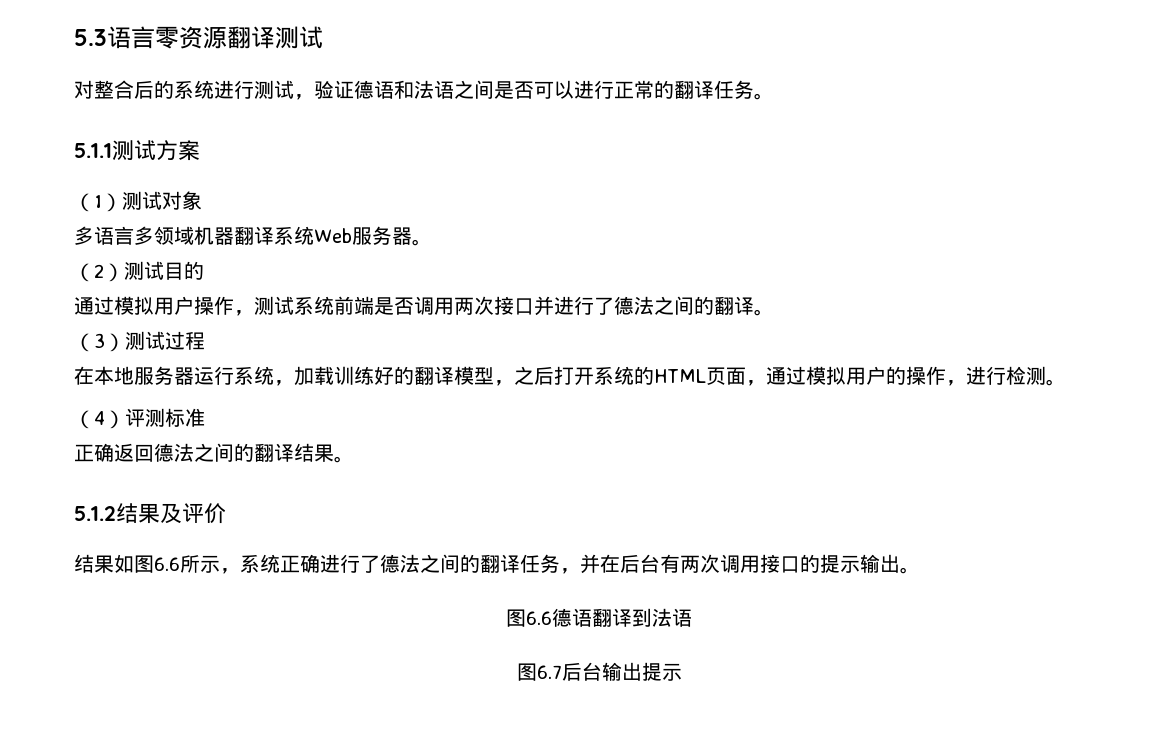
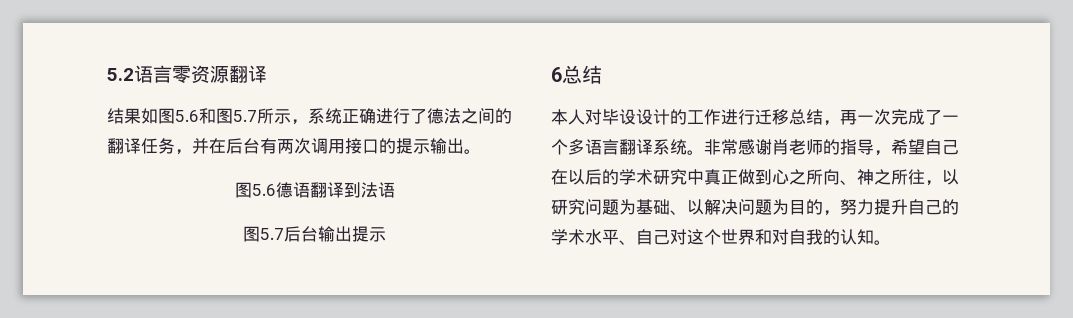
- 5.3语言零资源翻译测试
- 对整合后的系统进行测试，验证德语和法语之间是否可以进行正常的翻译任务。
- 5.1.1测试方案
- （1）测试对象
- 多语言多领域机器翻译系统Web服务器。
- （2）测试目的
- 通过模拟用户操作，测试系统前端是否调用两次接口并进行了德法之间的翻译。
- （3）测试过程
- 在本地服务器运行系统，加载训练好的翻译模型，之后打开系统的HTML页面，通过模拟用户的操作，进行检测。
- （4）评测标准
- 正确返回德法之间的翻译结果。
- 5.1.2结果及评价
+ 5.2语言零资源翻译
- 结果如图6.6所示，系统正确进行了德法之间的翻译任务，并在后台有两次调用接口的提示输出。
+ 结果如图5.6和图5.7所示，系统正确进行了德法之间的翻译任务，并在后台有两次调用接口的提示输出。
- 图6.6德语翻译到法语
+ 图5.6德语翻译到法语
- 图6.7后台输出提示
+ 图5.7后台输出提示
+ 6总结
+ 本人对毕设设计的工作进行迁移总结，再一次完成了一个多语言翻译系统。非常感谢肖老师的指导，希望自己在以后的学术研究中真正做到心之所向、神之所往，以研究问题为基础、以解决问题为目的，努力提升自己的学术水平、自己对这个世界和对自我的认知。

